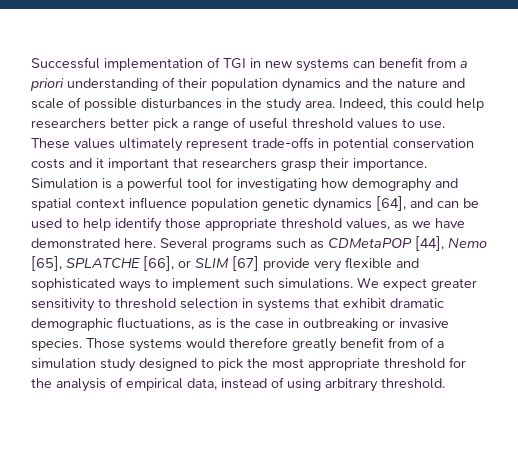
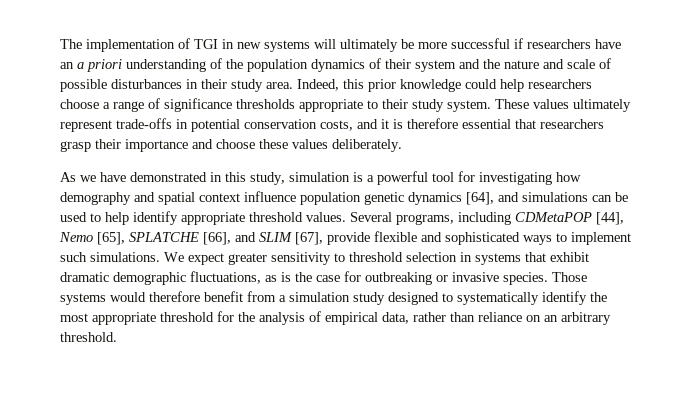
- Successful implementation of TGI in new systems can benefit from a priori understanding of their population dynamics and the nature and scale of possible disturbances in the study area.
+ The implementation of TGI in new systems will ultimately be more successful if researchers have an a priori understanding of the population dynamics of their system and the nature and scale of possible disturbances in their study area.
- Indeed, this could help researchers better pick a range of useful threshold values to use.
+ Indeed, this prior knowledge could help researchers choose a range of significance thresholds appropriate to their study system.
- These values ultimately represent trade-offs in potential conservation costs and it important that researchers grasp their importance. Simulation is a powerful tool for investigating how demography and spatial context influence population genetic dynamics [64], and can be used to help identify those appropriate threshold values, as we have demonstrated here. Several programs such as CDMetaPOP [44], Nemo [65], SPLATCHE [66], or SLIM [67] provide very flexible and sophisticated ways to implement such simulations.
+ These values ultimately represent trade-offs in potential conservation costs, and it is therefore essential that researchers grasp their importance and choose these values deliberately.
+ As we have demonstrated in this study, simulation is a powerful tool for investigating how demography and spatial context influence population genetic dynamics [64], and simulations can be used to help identify appropriate threshold values. Several programs, including CDMetaPOP [44], Nemo [65], SPLATCHE [66], and SLIM [67], provide flexible and sophisticated ways to implement such simulations.
- We expect greater sensitivity to threshold selection in systems that exhibit dramatic demographic fluctuations, as is the case in outbreaking or invasive species.
+ We expect greater sensitivity to threshold selection in systems that exhibit dramatic demographic fluctuations, as is the case for outbreaking or invasive species.
- Those systems would therefore greatly benefit from of a simulation study designed to pick the most appropriate threshold for the analysis of empirical data, instead of using arbitrary threshold.
+ Those systems would therefore benefit from a simulation study designed to systematically identify the most appropriate threshold for the analysis of empirical data, rather than reliance on an arbitrary threshold.

